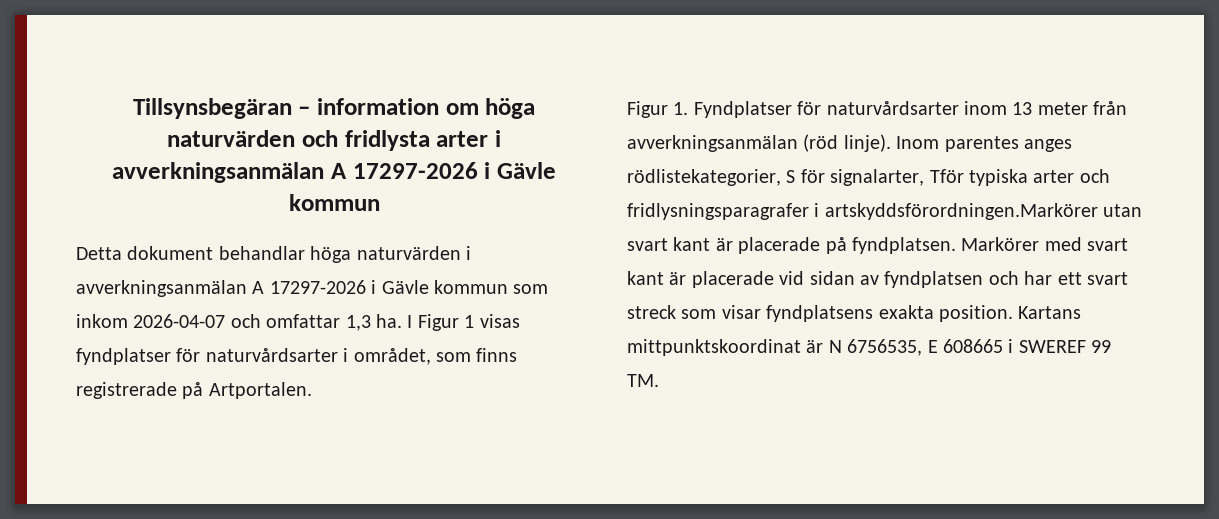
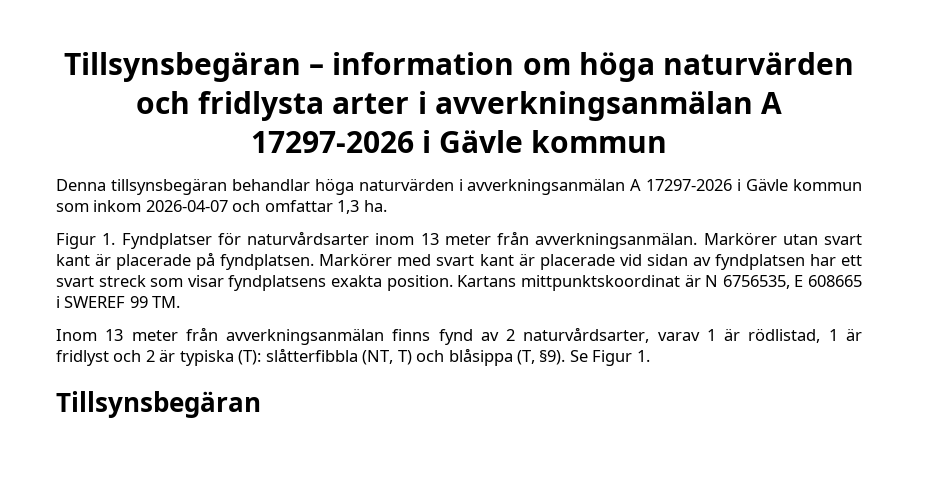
- Detta dokument behandlar höga naturvärden i avverkningsanmälan A 17297-2026 i Gävle kommun som inkom 2026-04-07 och omfattar 1,3 ha. I Figur 1 visas fyndplatser för naturvårdsarter i området, som finns registrerade på Artportalen.
+ Denna tillsynsbegäran behandlar höga naturvärden i avverkningsanmälan A 17297-2026 i Gävle kommun som inkom 2026-04-07 och omfattar 1,3 ha.
- Figur 1. Fyndplatser för naturvårdsarter inom 13 meter från avverkningsanmälan (röd linje). Inom parentes anges rödlistekategorier, S för signalarter, Tför typiska arter och fridlysningsparagrafer i artskyddsförordningen.Markörer utan svart kant är placerade på fyndplatsen.
+ Figur 1. Fyndplatser för naturvårdsarter inom 13 meter från avverkningsanmälan. Markörer utan svart kant är placerade på fyndplatsen.
- Markörer med svart kant är placerade vid sidan av fyndplatsen och har ett svart streck som visar fyndplatsens exakta position.
+ Markörer med svart kant är placerade vid sidan av fyndplatsen har ett svart streck som visar fyndplatsens exakta position.
+ Inom 13 meter från avverkningsanmälan finns fynd av 2 naturvårdsarter, varav 1 är rödlistad, 1 är fridlyst och 2 är typiska (T): slåtterfibbla (NT, T) och blåsippa (T, §9). Se Figur 1.
+ Tillsynsbegäran

